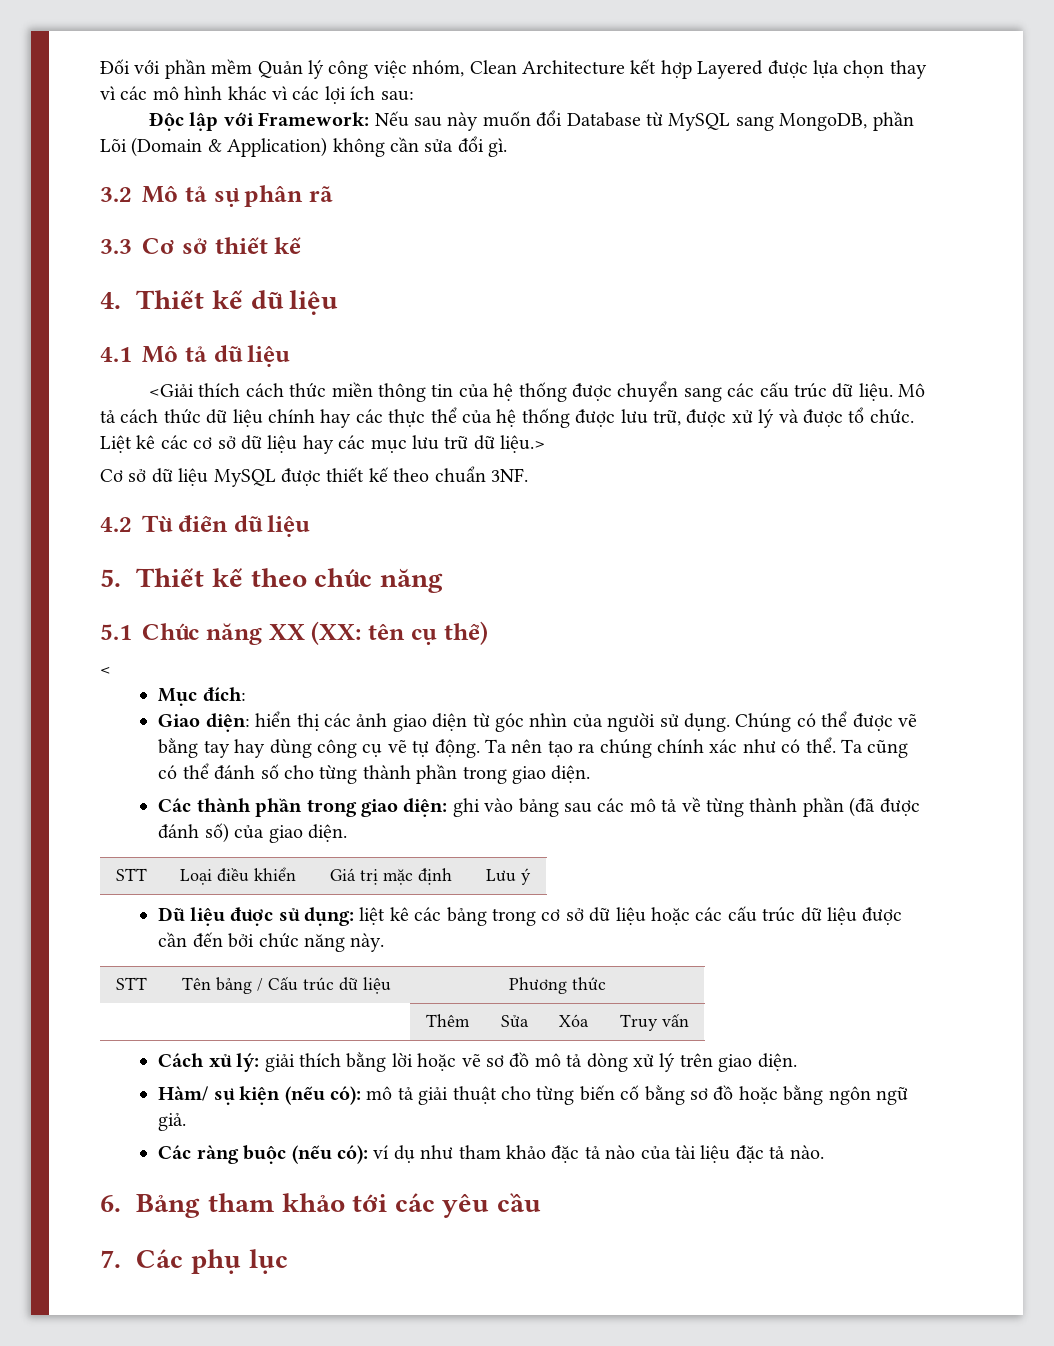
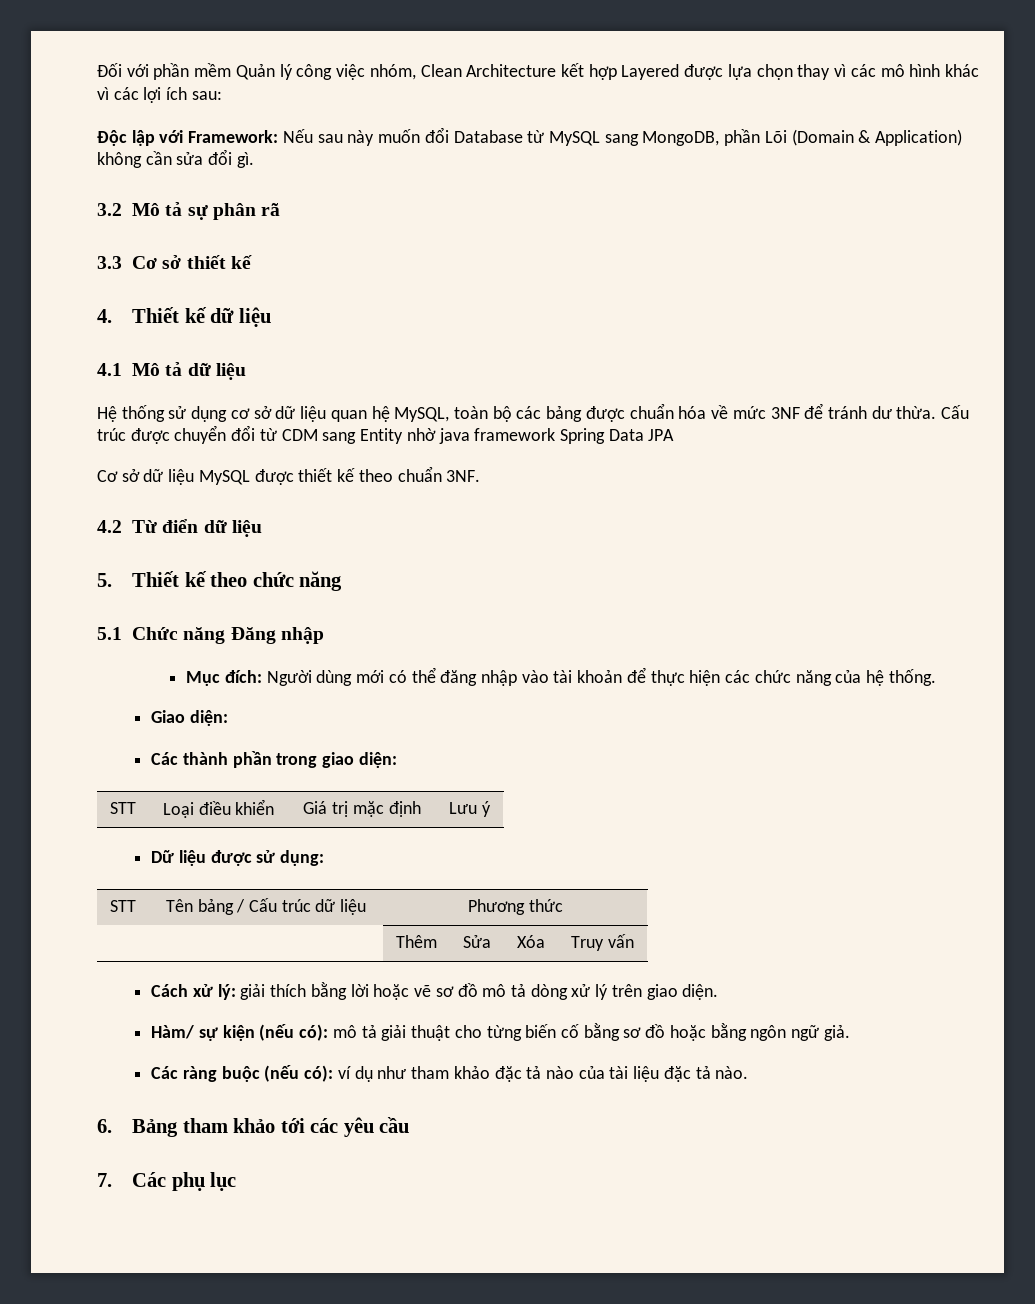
- <Giải thích cách thức miền thông tin của hệ thống được chuyển sang các cấu trúc dữ liệu. Mô tả cách thức dữ liệu chính hay các thực thể của hệ thống được lưu trữ, được xử lý và được tổ chức. Liệt kê các cơ sở dữ liệu hay các mục lưu trữ dữ liệu.>
+ Hệ thống sử dụng cơ sở dữ liệu quan hệ MySQL, toàn bộ các bảng được chuẩn hóa về mức 3NF để tránh dư thừa. Cấu trúc được chuyển đổi từ CDM sang Entity nhờ java framework Spring Data JPA
- 5.1 Chức năng XX (XX: tên cụ thể)
- <
- Mục đích:
- Giao diện: hiển thị các ảnh giao diện từ góc nhìn của người sử dụng. Chúng có thể được vẽ bằng tay hay dùng công cụ vẽ tự động. Ta nên tạo ra chúng chính xác như có thể. Ta cũng có thể đánh số cho từng thành phần trong giao diện.
+ 5.1 Chức năng Đăng nhập
+ Mục đích: Người dùng mới có thể đăng nhập vào tài khoản để thực hiện các chức năng của hệ thống.
+ Giao diện:
- Các thành phần trong giao diện: ghi vào bảng sau các mô tả về từng thành phần (đã được đánh số) của giao diện.
+ Các thành phần trong giao diện:
- Dữ liệu được sử dụng: liệt kê các bảng trong cơ sở dữ liệu hoặc các cấu trúc dữ liệu được cần đến bởi chức năng này.
+ Dữ liệu được sử dụng:

